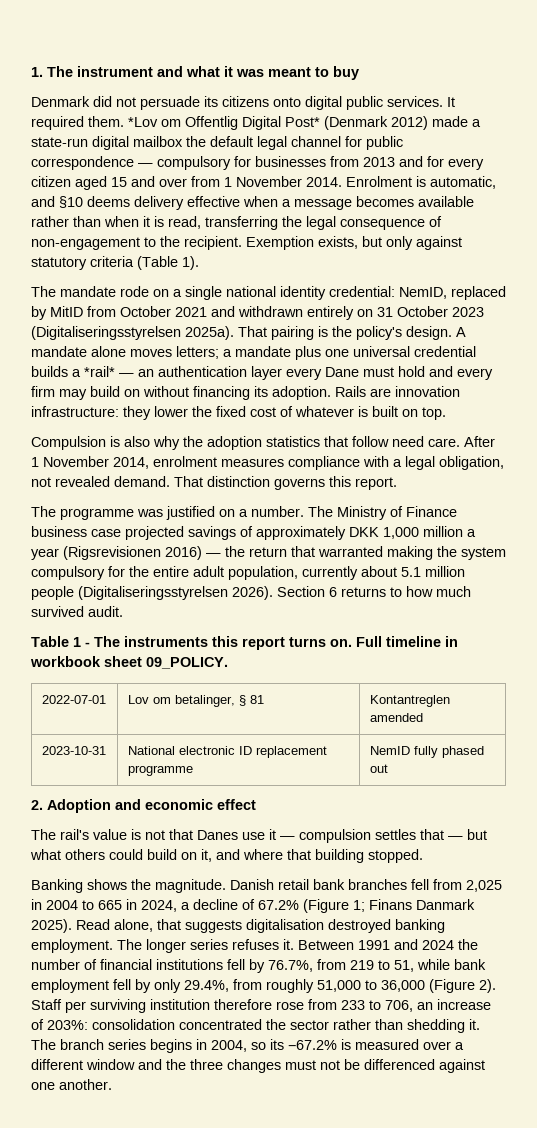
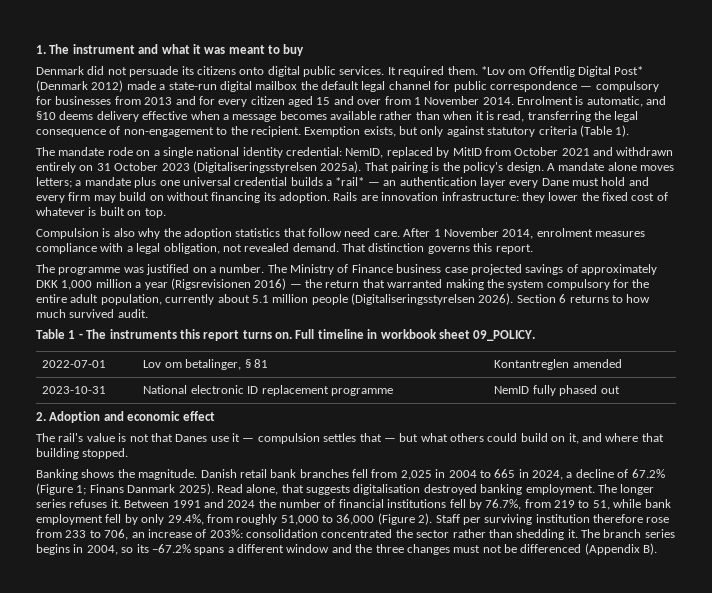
- The branch series begins in 2004, so its −67.2% is measured over a different window and the three changes must not be differenced against one another.
+ The branch series begins in 2004, so its −67.2% spans a different window and the three changes must not be differenced (Appendix B).

